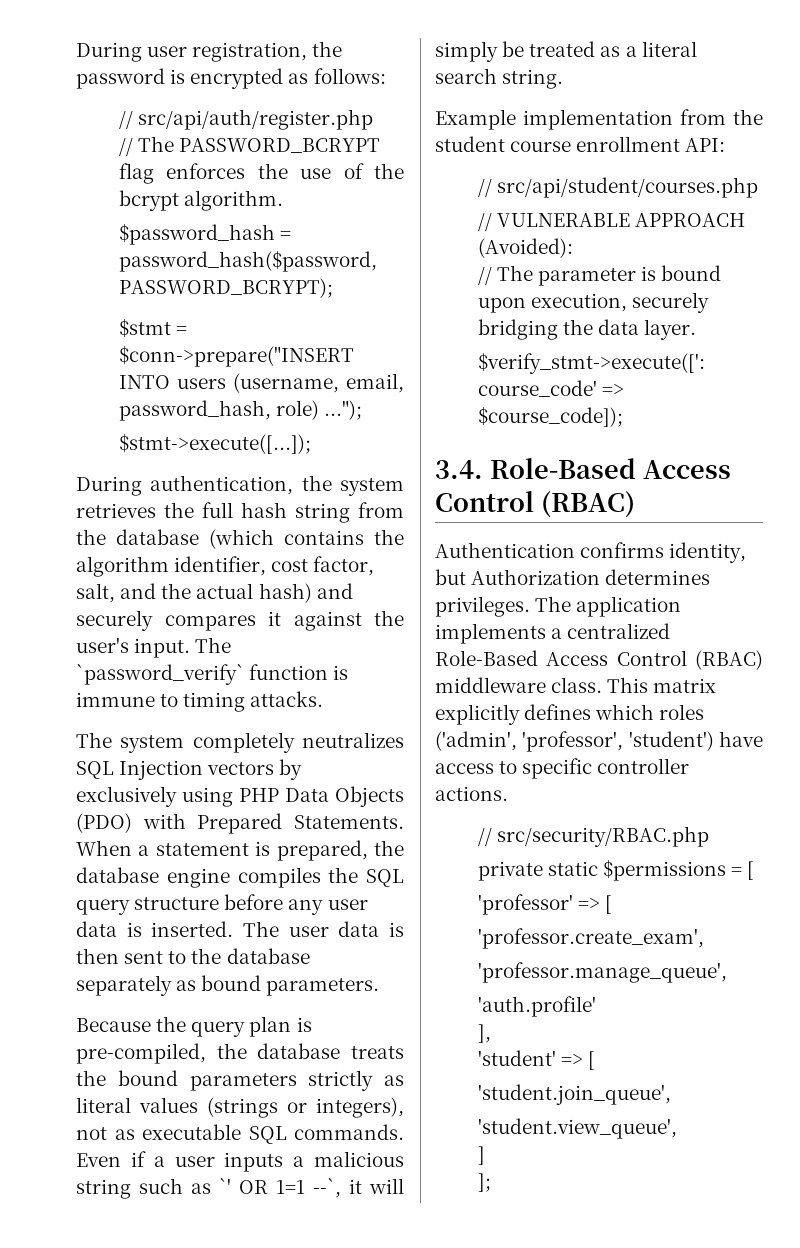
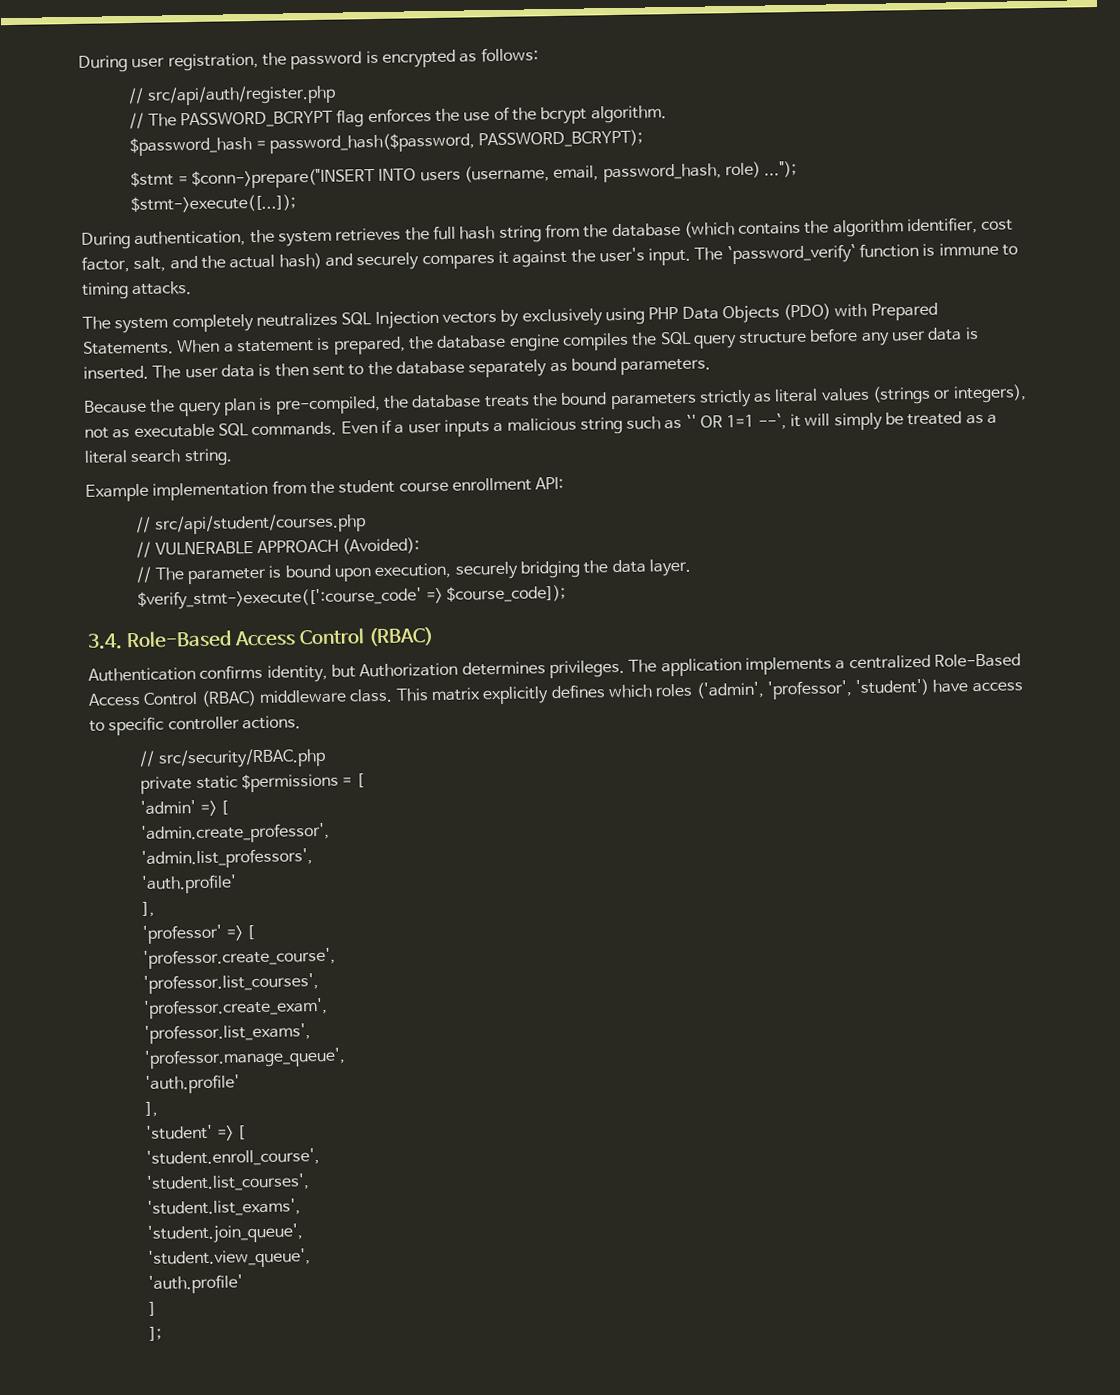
+ 'admin' => [
+ 'admin.create_professor',
+ 'admin.list_professors',
+ 'auth.profile'
+ ],
+ 'professor.create_course',
+ 'professor.list_courses',
+ 'professor.list_exams',
+ 'student.enroll_course',
+ 'student.list_courses',
+ 'student.list_exams',
  'student.view_queue',
+ 'auth.profile'

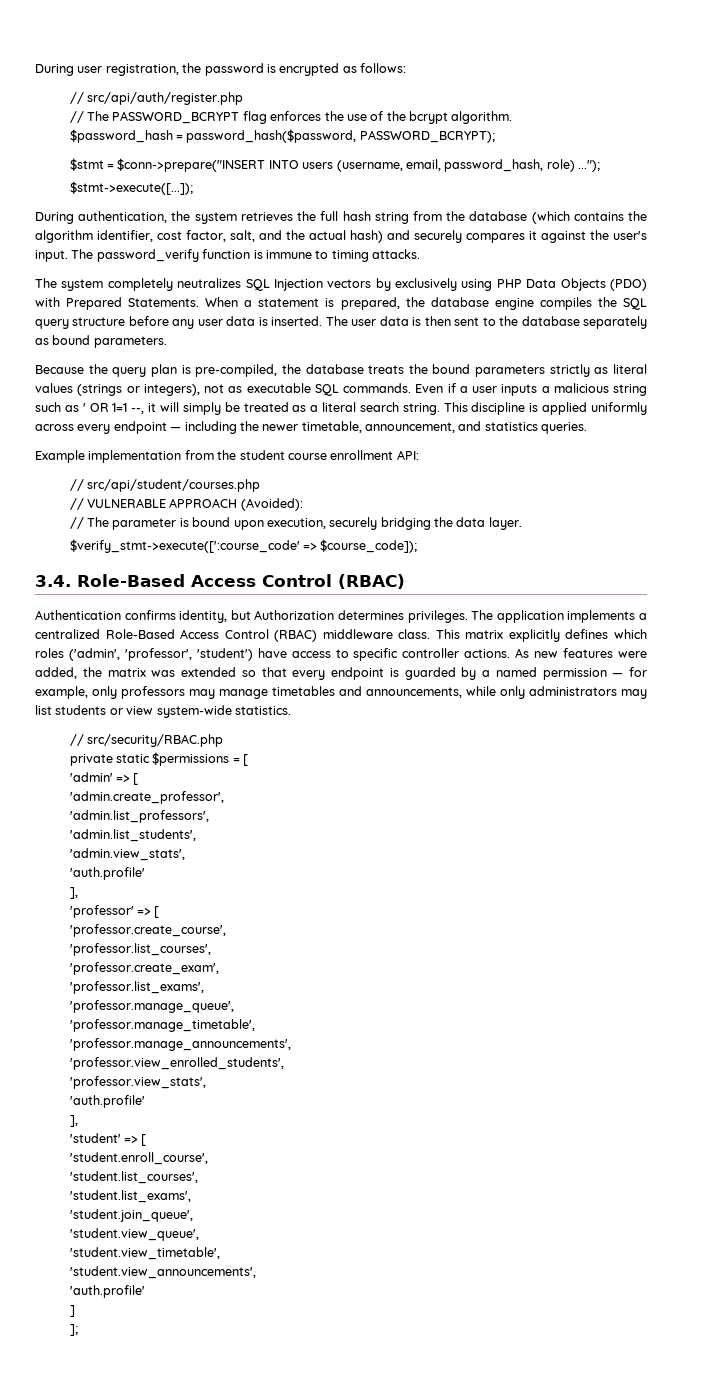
- The `password_verify` function is immune to timing attacks.
+ The password_verify function is immune to timing attacks.
- Even if a user inputs a malicious string such as `' OR 1=1 --`, it will simply be treated as a literal search string.
+ Even if a user inputs a malicious string such as ' OR 1=1 --, it will simply be treated as a literal search string. This discipline is applied uniformly across every endpoint — including the newer timetable, announcement, and statistics queries.
+ As new features were added, the matrix was extended so that every endpoint is guarded by a named permission — for example, only professors may manage timetables and announcements, while only administrators may list students or view system-wide statistics.
+ 'admin.list_students',
+ 'admin.view_stats',
+ 'professor.manage_timetable',
+ 'professor.manage_announcements',
+ 'professor.view_enrolled_students',
+ 'professor.view_stats',
+ 'student.view_timetable',
+ 'student.view_announcements',

